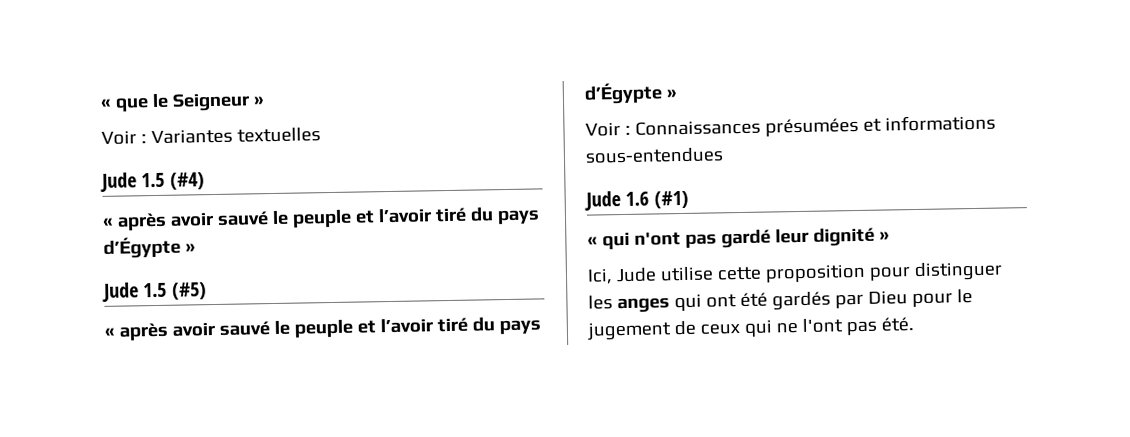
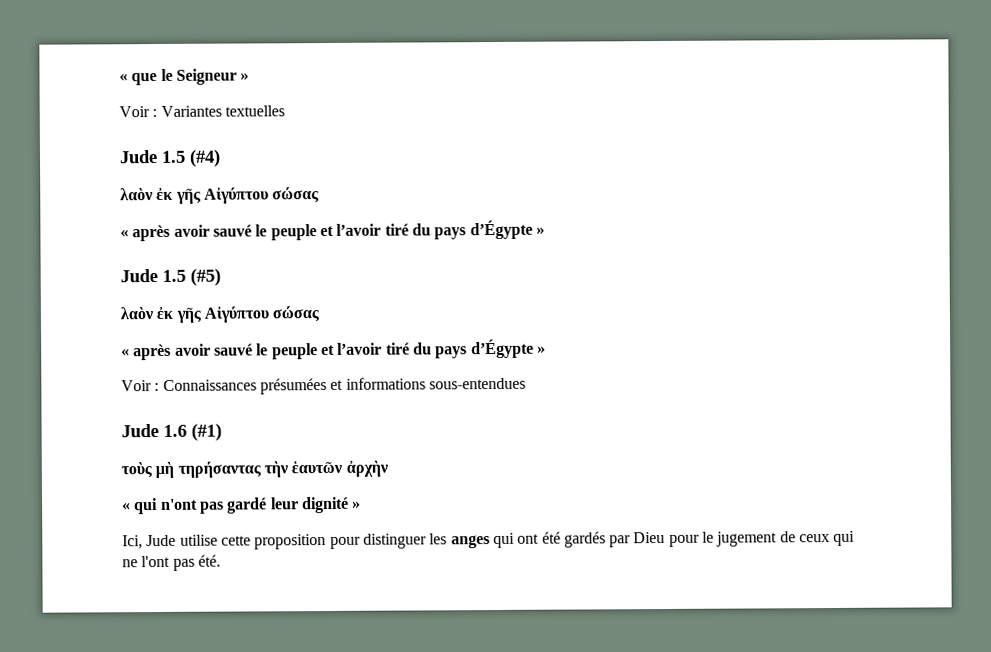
  Jude 1.5 (#4)
+ λαὸν ἐκ γῆς Αἰγύπτου σώσας
  Jude 1.5 (#5)
+ λαὸν ἐκ γῆς Αἰγύπτου σώσας
+ τοὺς μὴ τηρήσαντας τὴν ἑαυτῶν ἀρχὴν

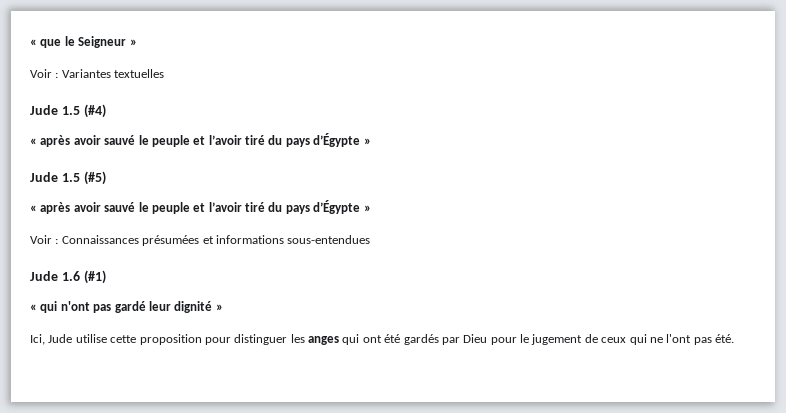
  Jude 1.5 (#4)
- λαὸν ἐκ γῆς Αἰγύπτου σώσας
  Jude 1.5 (#5)
- λαὸν ἐκ γῆς Αἰγύπτου σώσας
- τοὺς μὴ τηρήσαντας τὴν ἑαυτῶν ἀρχὴν

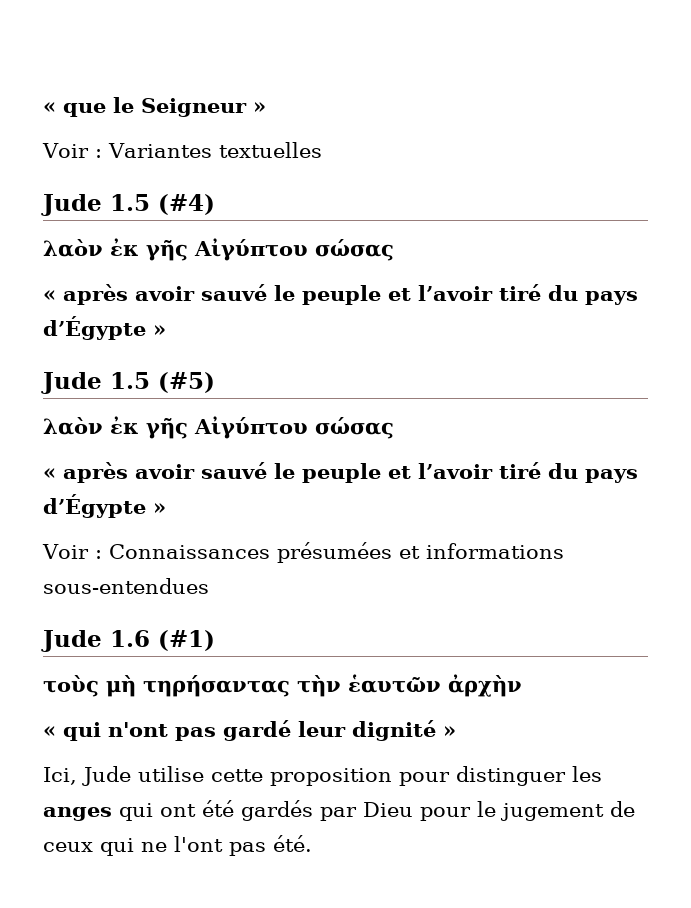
  Jude 1.5 (#4)
+ λαὸν ἐκ γῆς Αἰγύπτου σώσας
  Jude 1.5 (#5)
+ λαὸν ἐκ γῆς Αἰγύπτου σώσας
+ τοὺς μὴ τηρήσαντας τὴν ἑαυτῶν ἀρχὴν

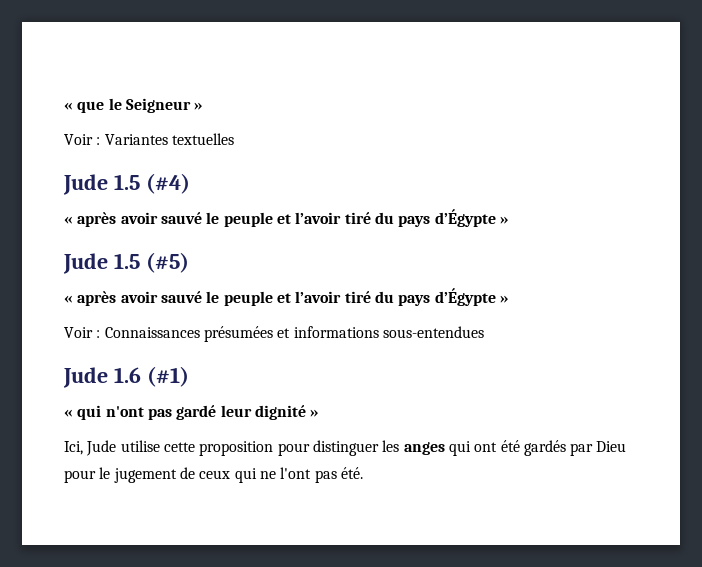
  Jude 1.5 (#4)
- λαὸν ἐκ γῆς Αἰγύπτου σώσας
  Jude 1.5 (#5)
- λαὸν ἐκ γῆς Αἰγύπτου σώσας
- τοὺς μὴ τηρήσαντας τὴν ἑαυτῶν ἀρχὴν

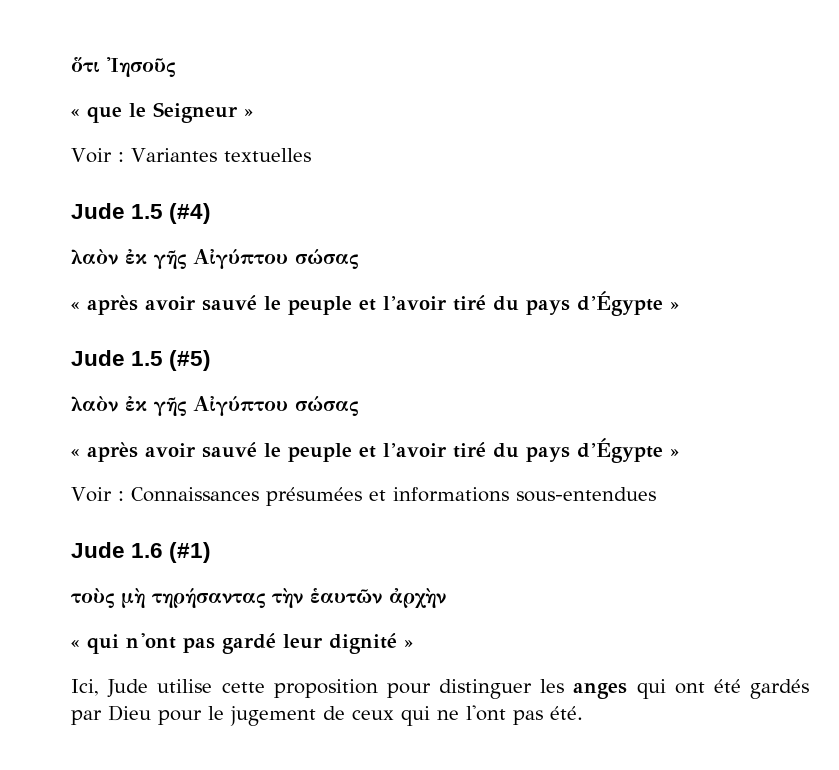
+ ὅτι Ἰησοῦς
  Jude 1.5 (#4)
+ λαὸν ἐκ γῆς Αἰγύπτου σώσας
  Jude 1.5 (#5)
+ λαὸν ἐκ γῆς Αἰγύπτου σώσας
+ τοὺς μὴ τηρήσαντας τὴν ἑαυτῶν ἀρχὴν

